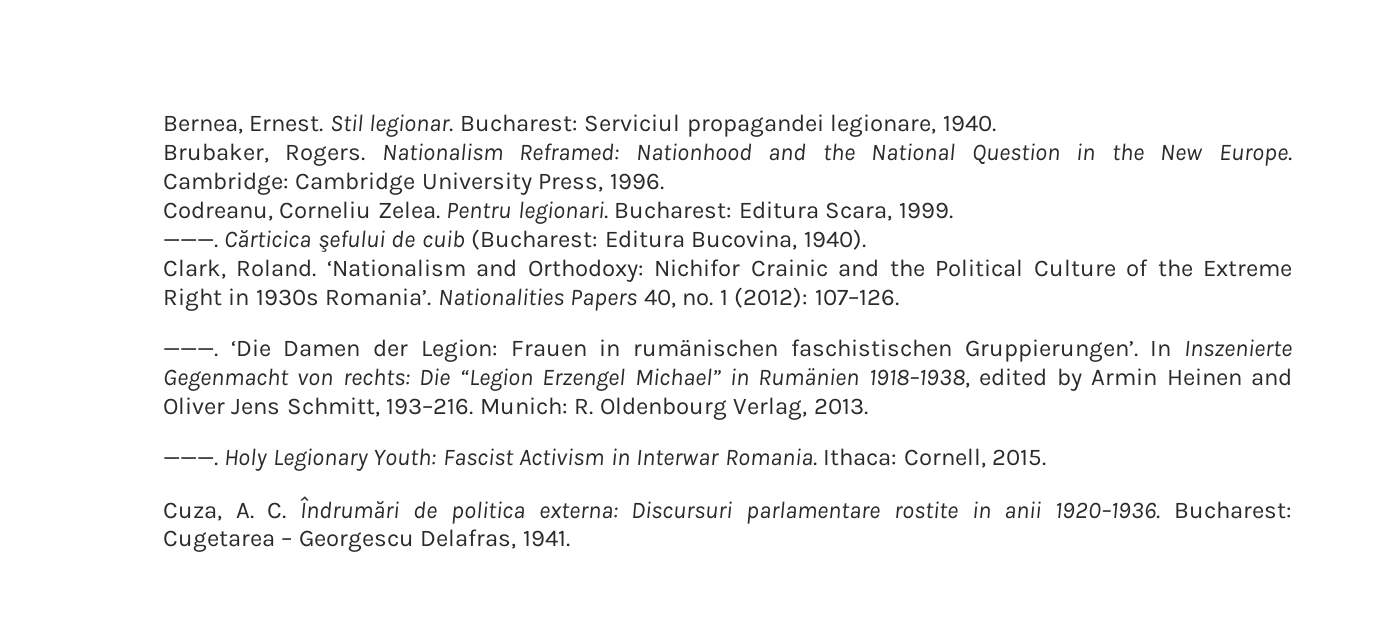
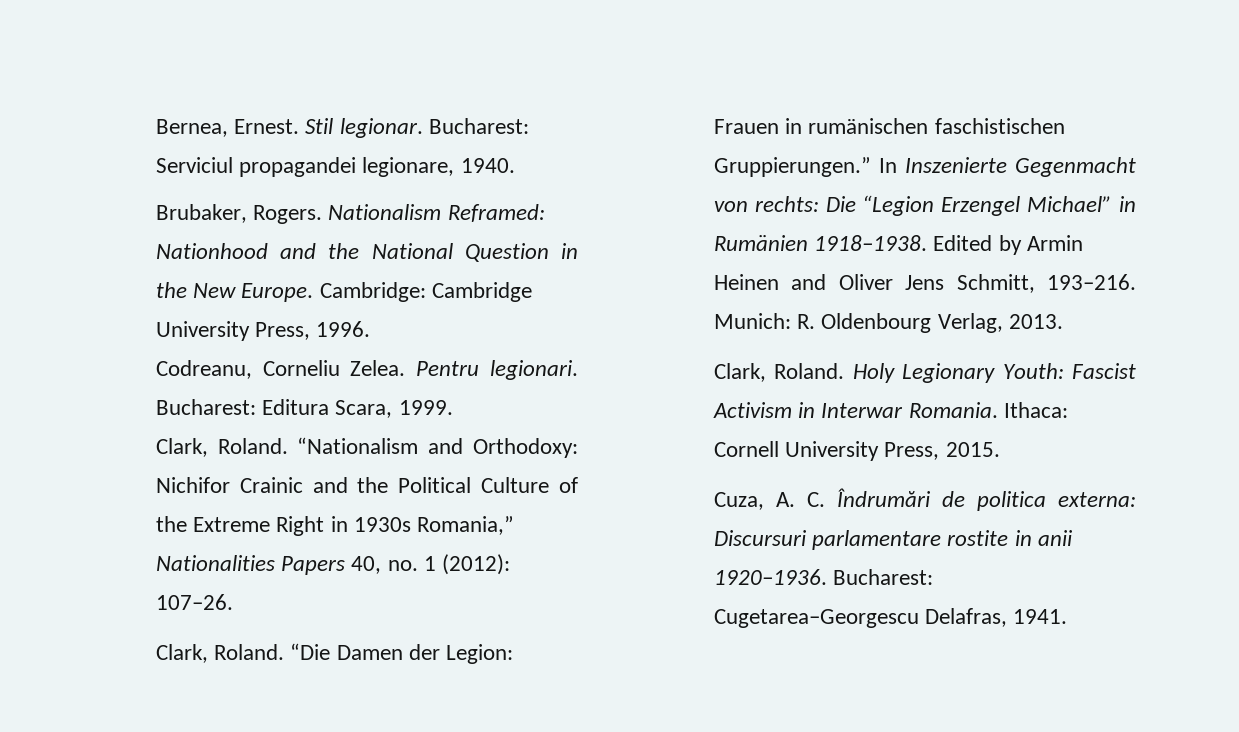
- ———. Cărticica şefului de cuib (Bucharest: Editura Bucovina, 1940).
- Clark, Roland. ‘Nationalism and Orthodoxy: Nichifor Crainic and the Political Culture of the Extreme Right in 1930s Romania’. Nationalities Papers 40, no. 1 (2012): 107–126.
- ———. ‘Die Damen der Legion: Frauen in rumänischen faschistischen Gruppierungen’.
+ Clark, Roland. “Nationalism and Orthodoxy: Nichifor Crainic and the Political Culture of the Extreme Right in 1930s Romania,” Nationalities Papers 40, no. 1 (2012): 107–26.
+ Clark, Roland. “Die Damen der Legion: Frauen in rumänischen faschistischen Gruppierungen.”
- In Inszenierte Gegenmacht von rechts: Die “Legion Erzengel Michael” in Rumänien 1918–1938, edited by Armin Heinen and Oliver Jens Schmitt, 193–216.
+ In Inszenierte Gegenmacht von rechts: Die “Legion Erzengel Michael” in Rumänien 1918–1938. Edited by Armin Heinen and Oliver Jens Schmitt, 193–216.
  Munich: R. Oldenbourg Verlag, 2013.
- ———.
+ Clark, Roland.
- Ithaca: Cornell, 2015.
+ Ithaca: Cornell University Press, 2015.
- Bucharest: Cugetarea – Georgescu Delafras, 1941.
+ Bucharest: Cugetarea–Georgescu Delafras, 1941.

